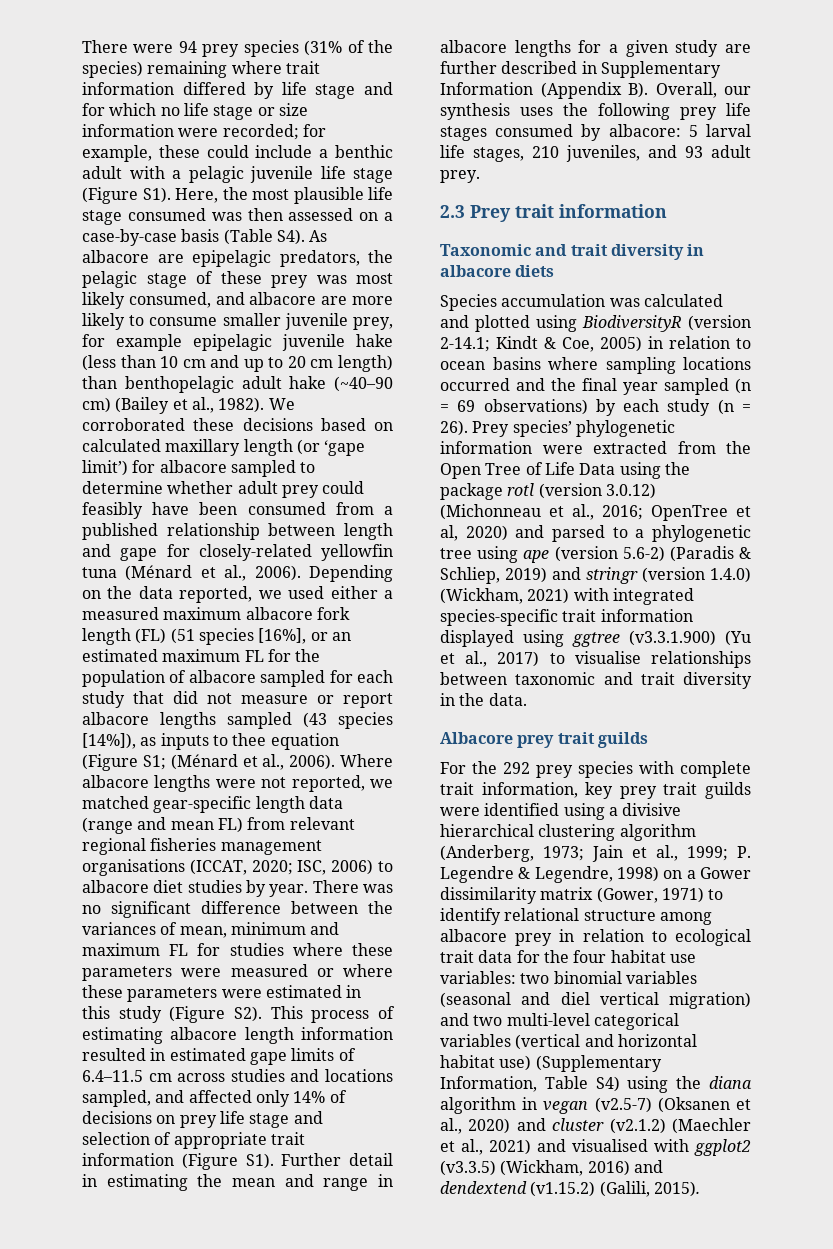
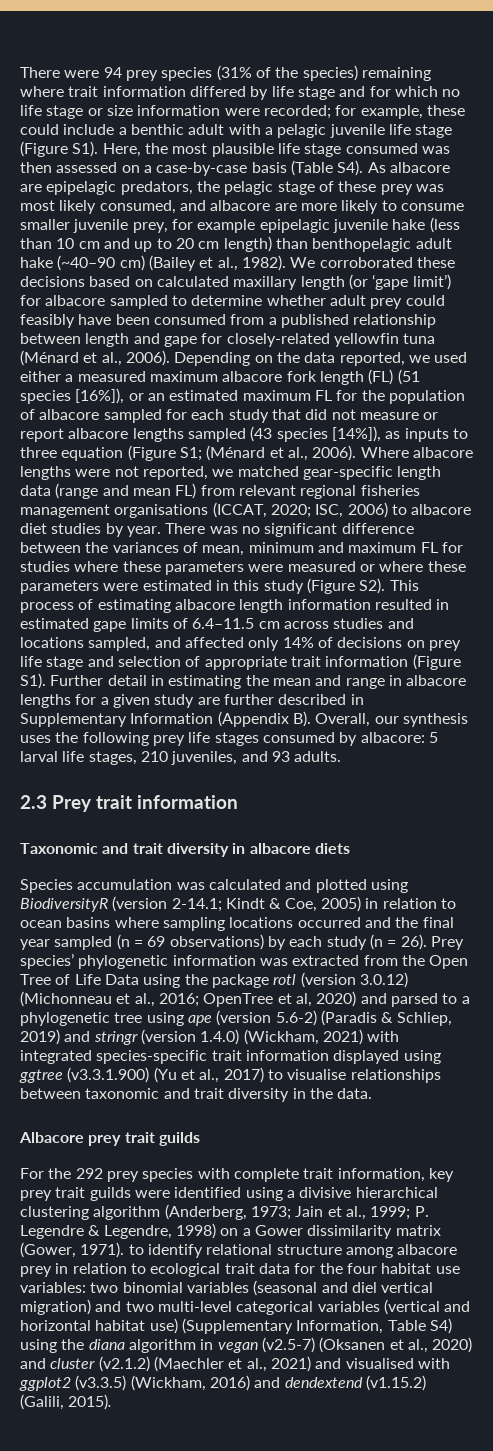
- Depending on the data reported, we used either a measured maximum albacore fork length (FL) (51 species [16%], or an estimated maximum FL for the population of albacore sampled for each study that did not measure or report albacore lengths sampled (43 species [14%]), as inputs to thee equation (Figure S1; (Ménard et al., 2006).
+ Depending on the data reported, we used either a measured maximum albacore fork length (FL) (51 species [16%]), or an estimated maximum FL for the population of albacore sampled for each study that did not measure or report albacore lengths sampled (43 species [14%]), as inputs to three equation (Figure S1; (Ménard et al., 2006).
- 5 larval life stages, 210 juveniles, and 93 adult prey.
+ 5 larval life stages, 210 juveniles, and 93 adults.
- Prey species’ phylogenetic information were extracted from the Open Tree of Life Data using the package rotl (version 3.0.12) (Michonneau et al., 2016;
+ Prey species’ phylogenetic information was extracted from the Open Tree of Life Data using the package rotl (version 3.0.12) (Michonneau et al., 2016;
- P. Legendre & Legendre, 1998) on a Gower dissimilarity matrix (Gower, 1971) to identify relational structure among albacore prey in relation to ecological trait data for the four habitat use variables:
+ P. Legendre & Legendre, 1998) on a Gower dissimilarity matrix (Gower, 1971). to identify relational structure among albacore prey in relation to ecological trait data for the four habitat use variables:

